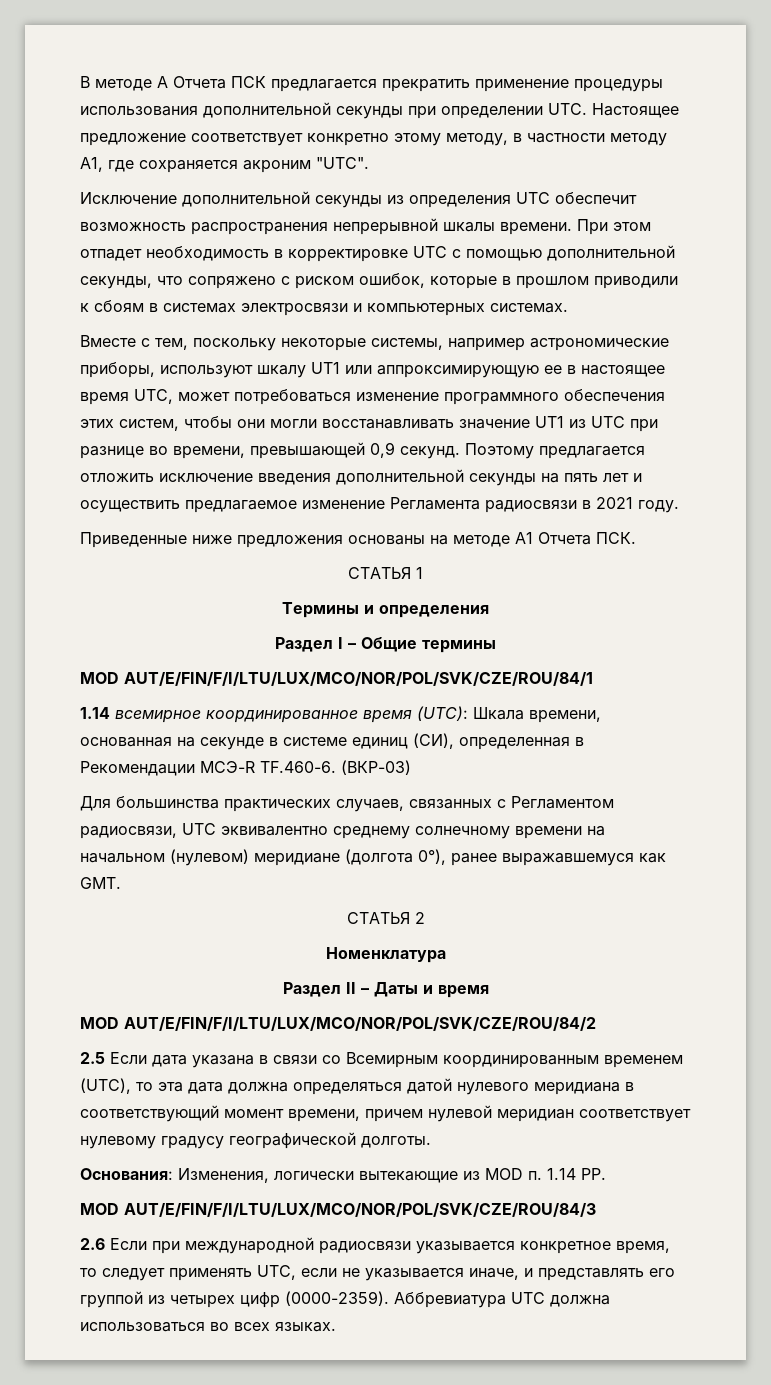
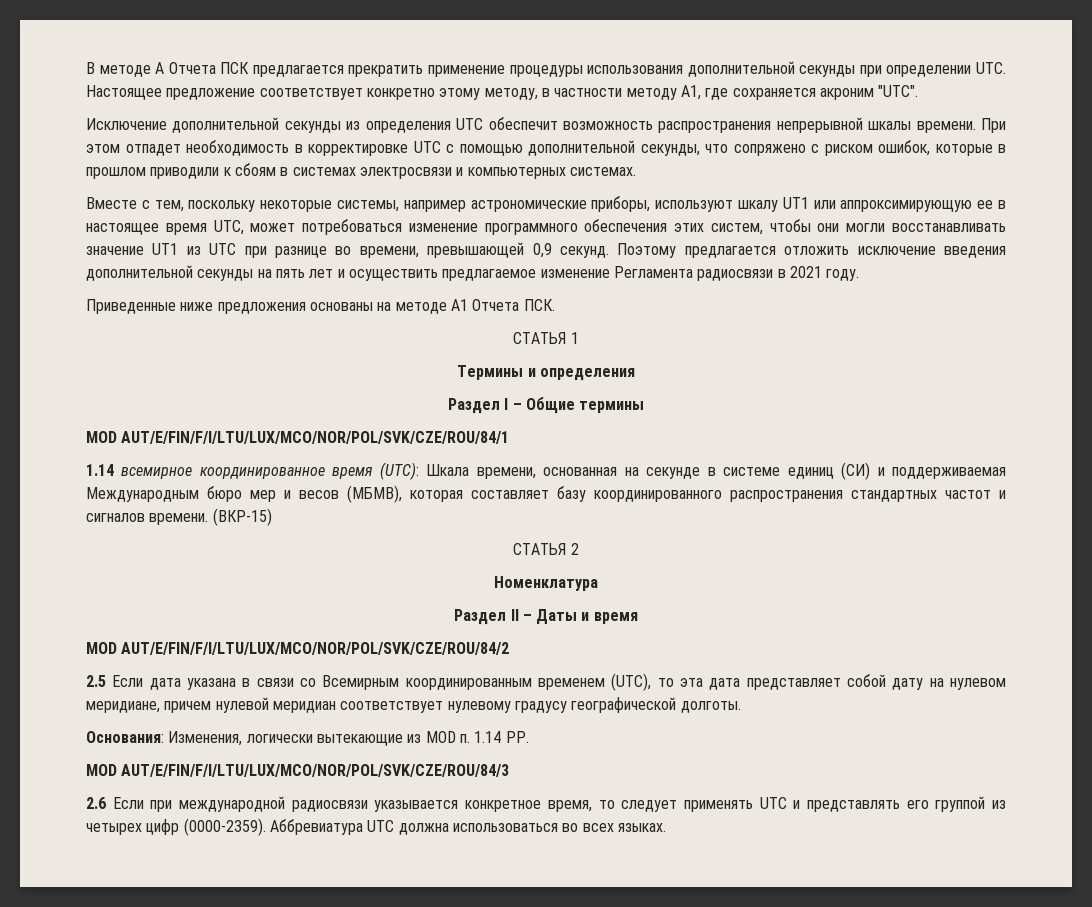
- 1.14 всемирное координированное время (UTC): Шкала времени, основанная на секунде в системе единиц (CИ), определенная в Рекомендации МСЭ-R TF.460-6. (ВКР-03)
- Для большинства практических случаев, связанных с Регламентом радиосвязи, UTC эквивалентно среднему солнечному времени на начальном (нулевом) меридиане (долгота 0°), ранее выражавшемуся как GMT.
+ 1.14 всемирное координированное время (UTC): Шкала времени, основанная на секунде в системе единиц (CИ) и поддерживаемая Международным бюро мер и весов (МБМВ), которая составляет базу координированного распространения стандартных частот и сигналов времени. (ВКР-15)
- 2.5 Если дата указана в связи со Всемирным координированным временем (UTC), то эта дата должна определяться датой нулевого меридиана в соответствующий момент времени, причем нулевой меридиан соответствует нулевому градусу географической долготы.
+ 2.5 Если дата указана в связи со Всемирным координированным временем (UTC), то эта дата представляет собой дату на нулевом меридиане, причем нулевой меридиан соответствует нулевому градусу географической долготы.
- 2.6 Если при международной радиосвязи указывается конкретное время, то следует применять UTC, если не указывается иначе, и представлять его группой из четырех цифр (0000-2359).
+ 2.6 Если при международной радиосвязи указывается конкретное время, то следует применять UTC и представлять его группой из четырех цифр (0000-2359).

